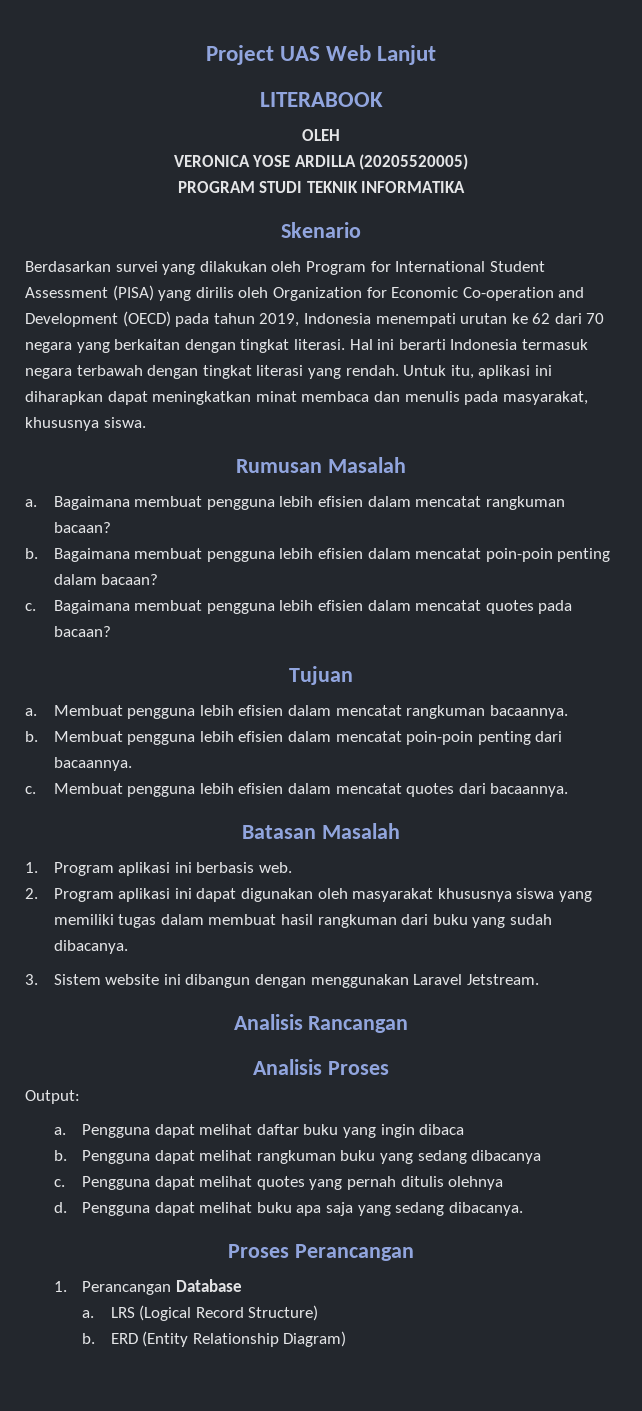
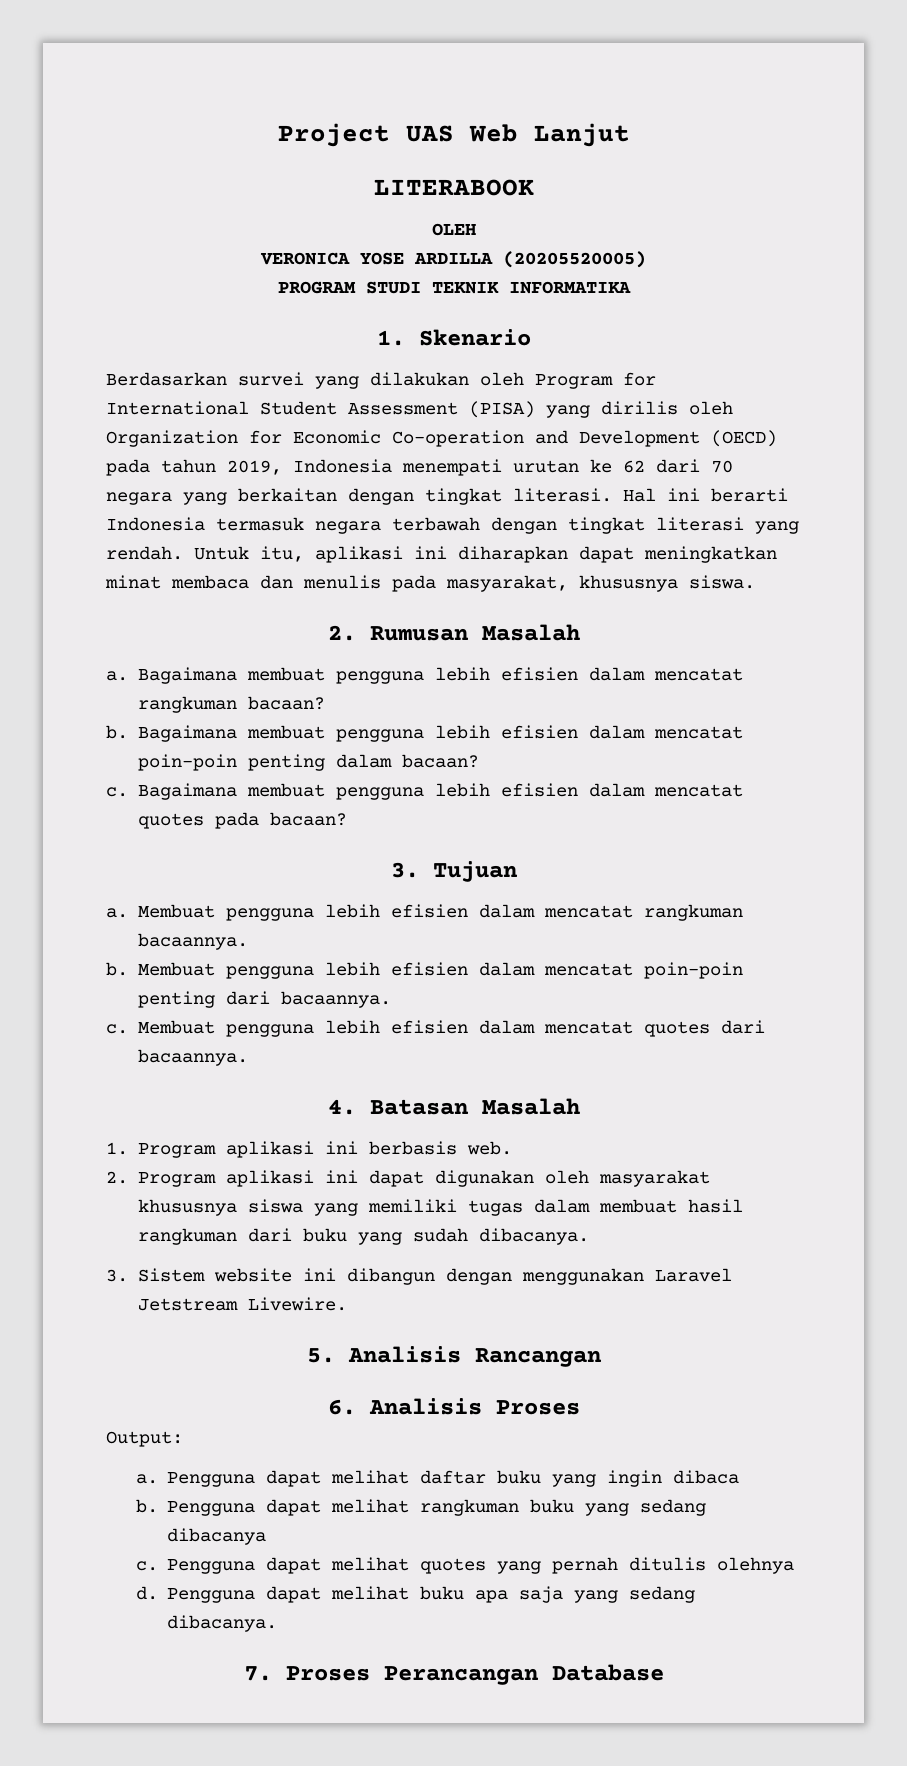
- Skenario
+ 1. Skenario
- Rumusan Masalah
+ 2. Rumusan Masalah
- Tujuan
+ 3. Tujuan
- Batasan Masalah
+ 4. Batasan Masalah
- 3. Sistem website ini dibangun dengan menggunakan Laravel Jetstream.
- Analisis Rancangan
+ 3. Sistem website ini dibangun dengan menggunakan Laravel Jetstream Livewire.
+ 5. Analisis Rancangan
- Analisis Proses
+ 6. Analisis Proses
- Proses Perancangan
- 1. Perancangan Database
+ 7. Proses Perancangan Database
- a. LRS (Logical Record Structure)
- b. ERD (Entity Relationship Diagram)

